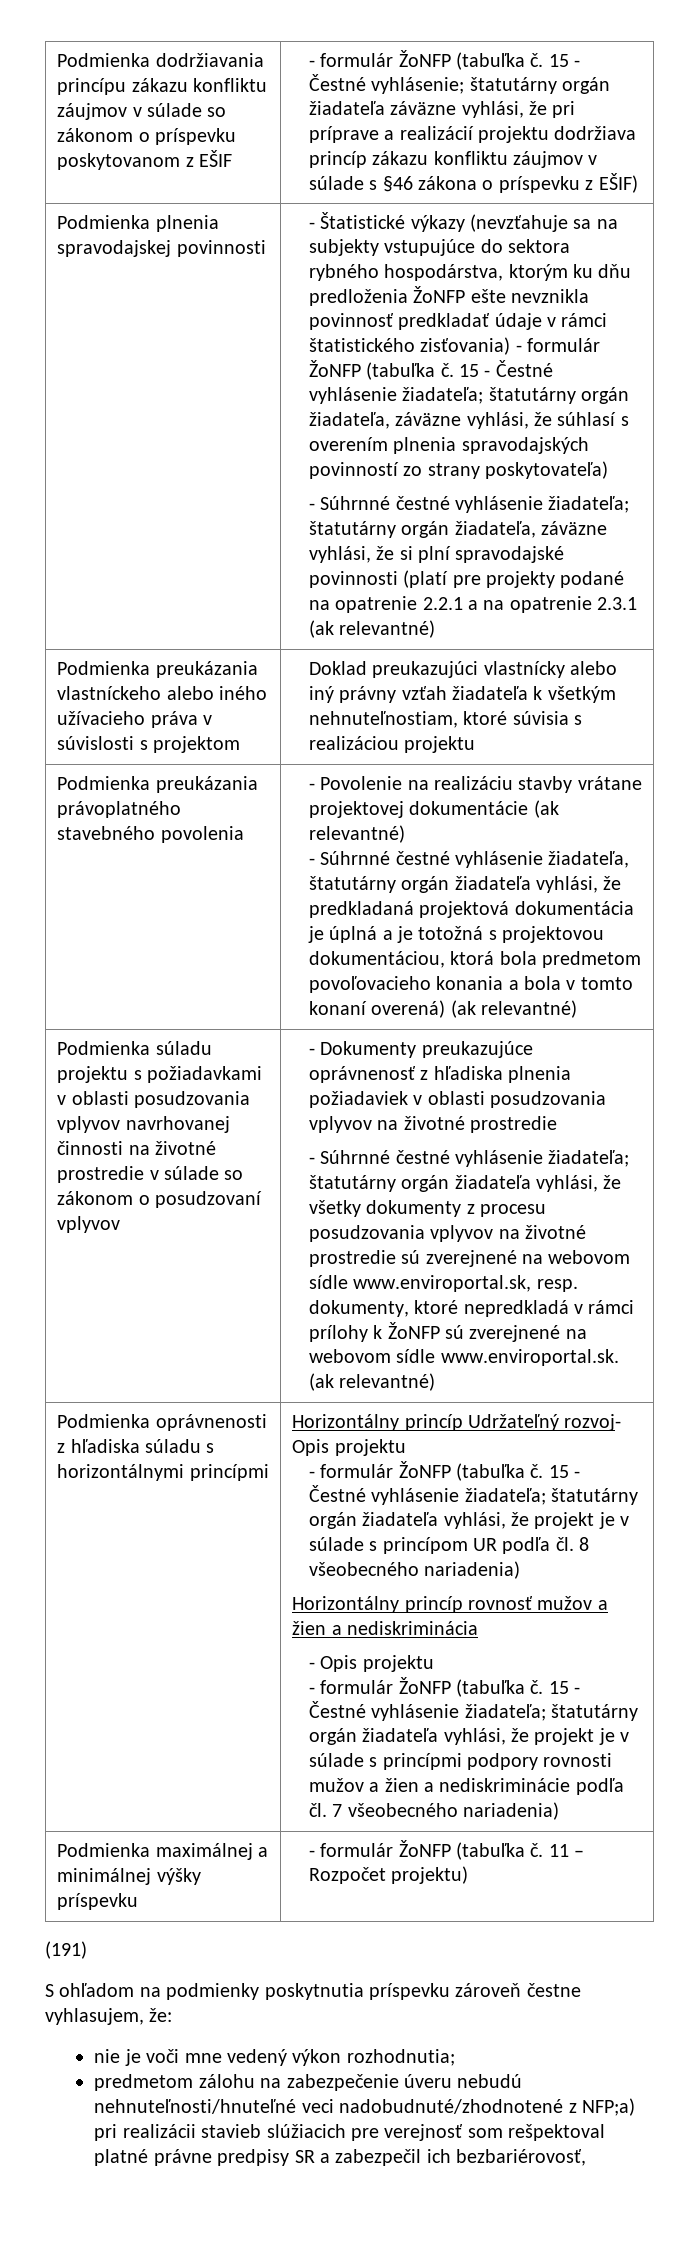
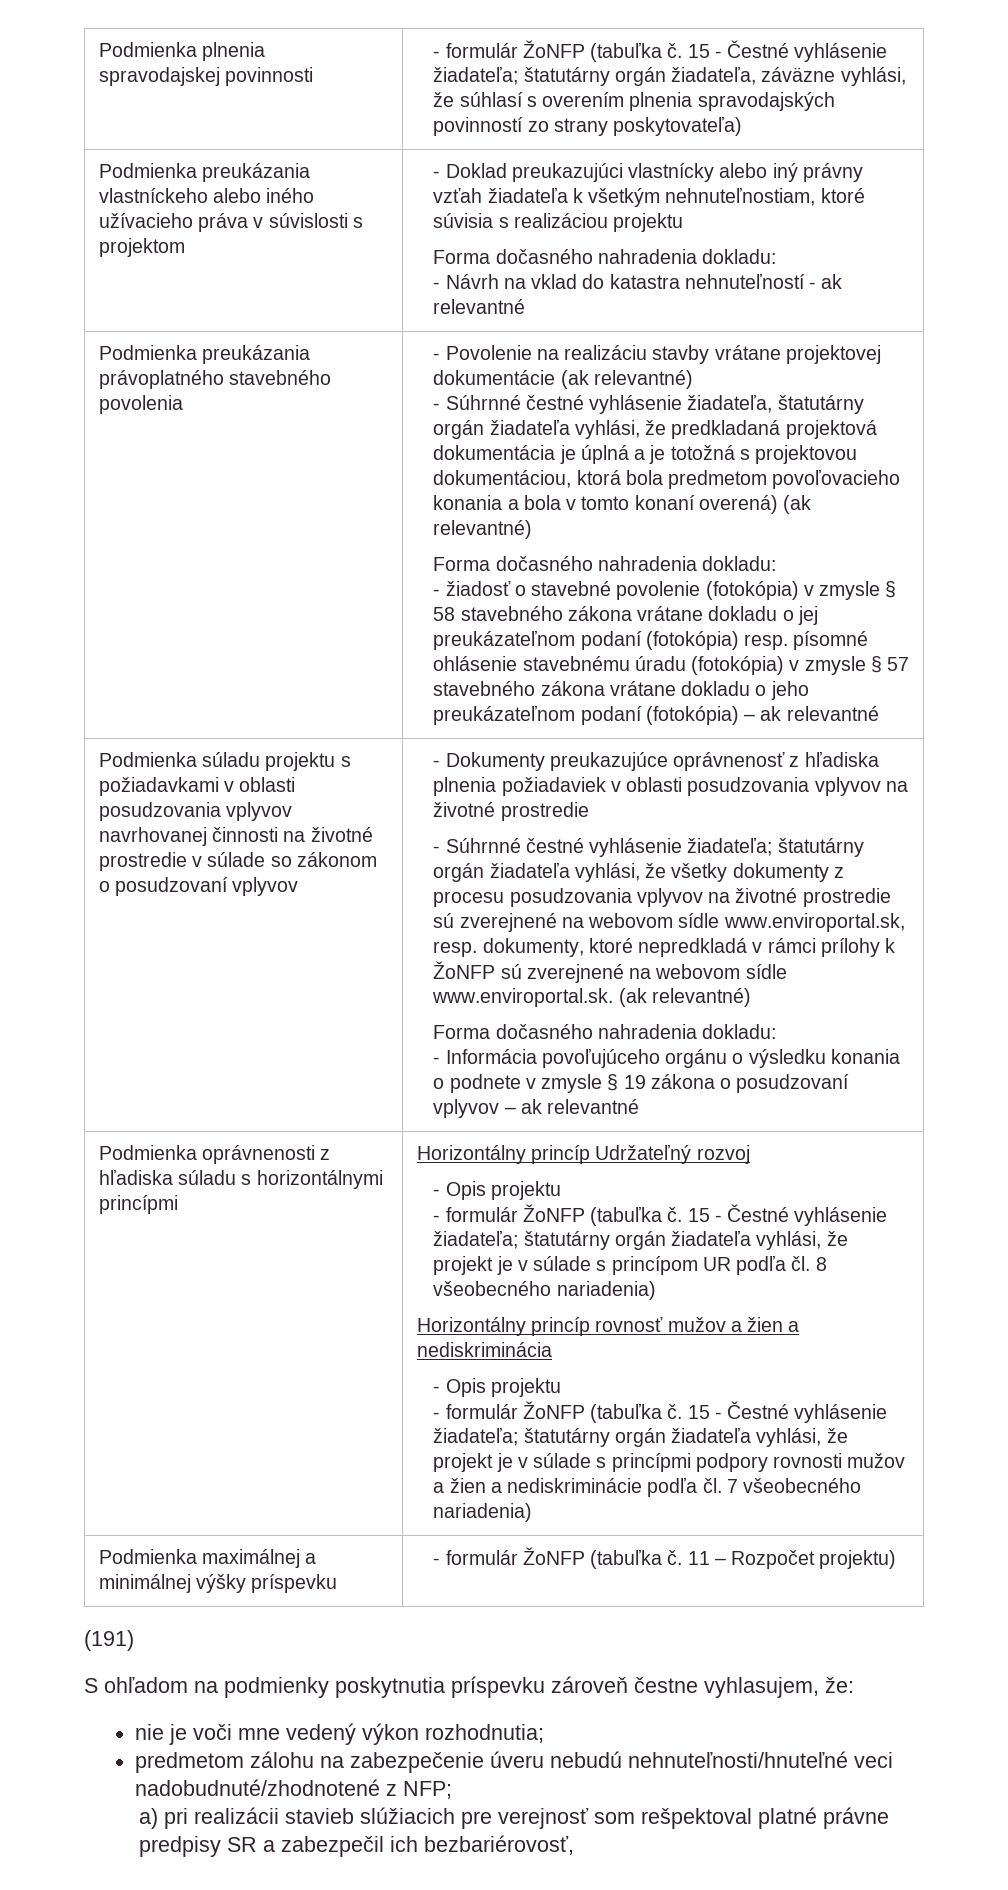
- Podmienka dodržiavania princípu zákazu konfliktu záujmov v súlade so zákonom o príspevku poskytovanom z EŠIF | - formulár ŽoNFP (tabuľka č. 15 - Čestné vyhlásenie; štatutárny orgán žiadateľa záväzne vyhlási, že pri príprave a realizácií projektu dodržiava princíp zákazu konfliktu záujmov v súlade s §46 zákona o príspevku z EŠIF)
- Podmienka plnenia spravodajskej povinnosti | - Štatistické výkazy (nevzťahuje sa na subjekty vstupujúce do sektora rybného hospodárstva, ktorým ku dňu predloženia ŽoNFP ešte nevznikla povinnosť predkladať údaje v rámci štatistického zisťovania) - formulár ŽoNFP (tabuľka č.
+ Podmienka plnenia spravodajskej povinnosti | - formulár ŽoNFP (tabuľka č.
- - Súhrnné čestné vyhlásenie žiadateľa; štatutárny orgán žiadateľa, záväzne vyhlási, že si plní spravodajské povinnosti (platí pre projekty podané na opatrenie 2.2.1 a na opatrenie 2.3.1 (ak relevantné)
- Doklad preukazujúci vlastnícky alebo iný právny vzťah žiadateľa k všetkým nehnuteľnostiam, ktoré súvisia s realizáciou projektu
+ - Doklad preukazujúci vlastnícky alebo iný právny vzťah žiadateľa k všetkým nehnuteľnostiam, ktoré súvisia s realizáciou projektu
+ Forma dočasného nahradenia dokladu:
+ - Návrh na vklad do katastra nehnuteľností - ak relevantné
  - Súhrnné čestné vyhlásenie žiadateľa, štatutárny orgán žiadateľa vyhlási, že predkladaná projektová dokumentácia je úplná a je totožná s projektovou dokumentáciou, ktorá bola predmetom povoľovacieho konania a bola v tomto konaní overená) (ak relevantné)
+ Forma dočasného nahradenia dokladu:
+ - žiadosť o stavebné povolenie (fotokópia) v zmysle § 58 stavebného zákona vrátane dokladu o jej preukázateľnom podaní (fotokópia) resp. písomné ohlásenie stavebnému úradu (fotokópia) v zmysle § 57 stavebného zákona vrátane dokladu o jeho preukázateľnom podaní (fotokópia) – ak relevantné
  - Súhrnné čestné vyhlásenie žiadateľa; štatutárny orgán žiadateľa vyhlási, že všetky dokumenty z procesu posudzovania vplyvov na životné prostredie sú zverejnené na webovom sídle www.enviroportal.sk, resp. dokumenty, ktoré nepredkladá v rámci prílohy k ŽoNFP sú zverejnené na webovom sídle www.enviroportal.sk. (ak relevantné)
+ Forma dočasného nahradenia dokladu:
+ - Informácia povoľujúceho orgánu o výsledku konania o podnete v zmysle § 19 zákona o posudzovaní vplyvov – ak relevantné
- Horizontálny princíp Udržateľný rozvoj- Opis projektu
+ Horizontálny princíp Udržateľný rozvoj
+ - Opis projektu
- predmetom zálohu na zabezpečenie úveru nebudú nehnuteľnosti/hnuteľné veci nadobudnuté/zhodnotené z NFP;a) pri realizácii stavieb slúžiacich pre verejnosť som rešpektoval platné právne predpisy SR a zabezpečil ich bezbariérovosť,
+ predmetom zálohu na zabezpečenie úveru nebudú nehnuteľnosti/hnuteľné veci nadobudnuté/zhodnotené z NFP;
+ a) pri realizácii stavieb slúžiacich pre verejnosť som rešpektoval platné právne predpisy SR a zabezpečil ich bezbariérovosť,

